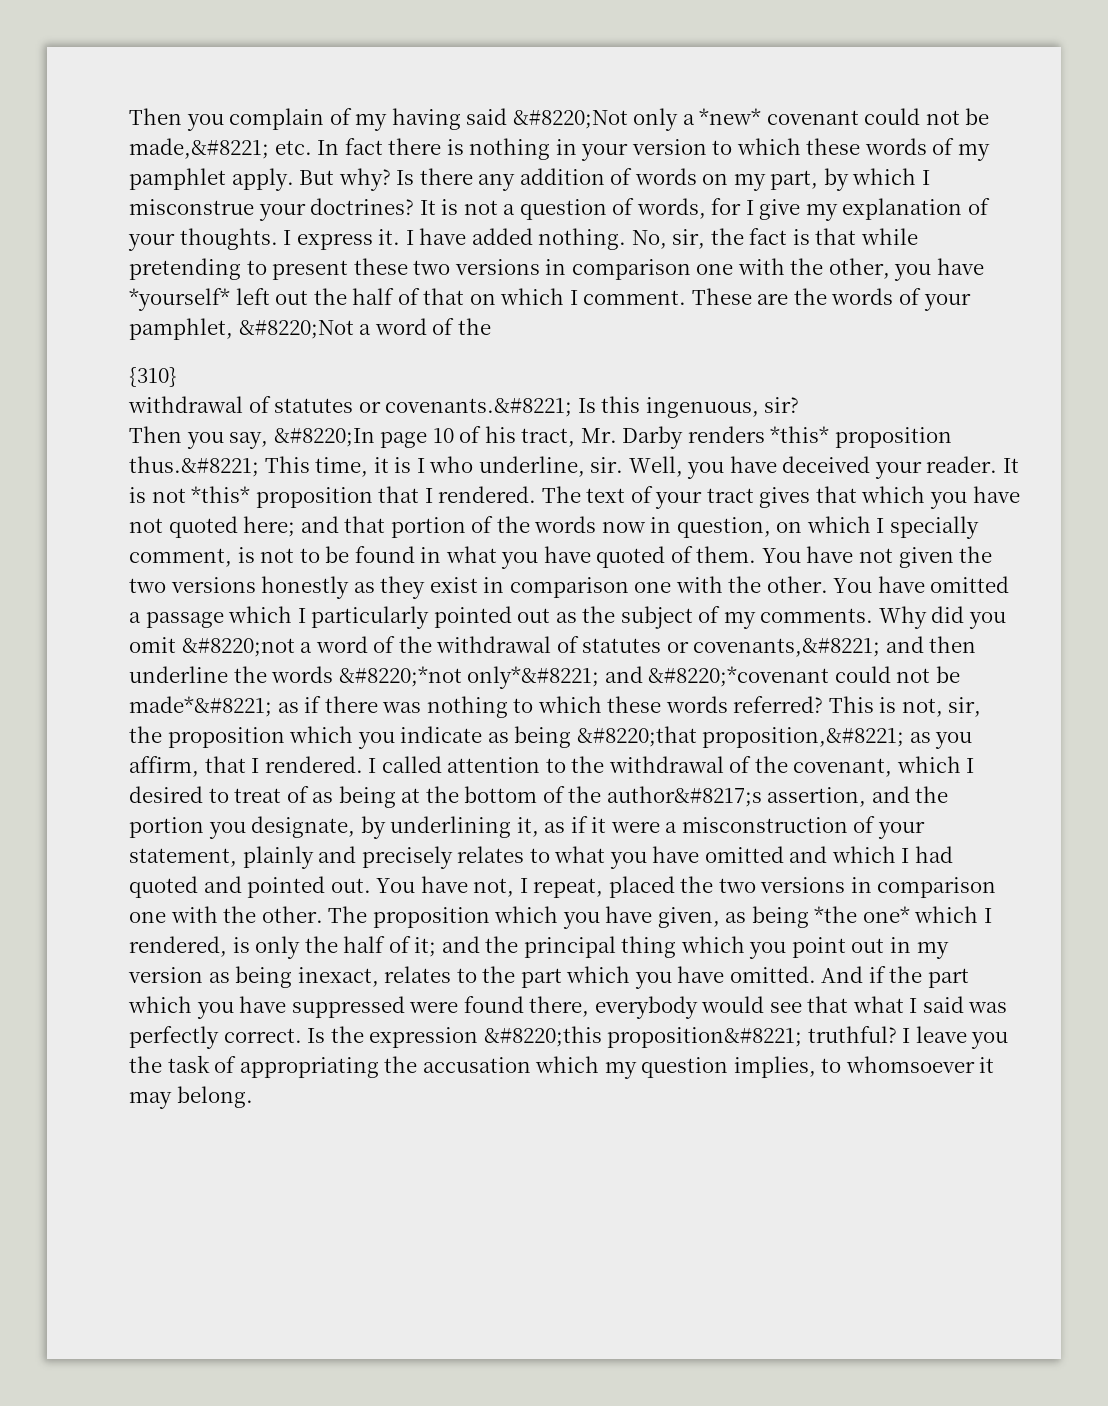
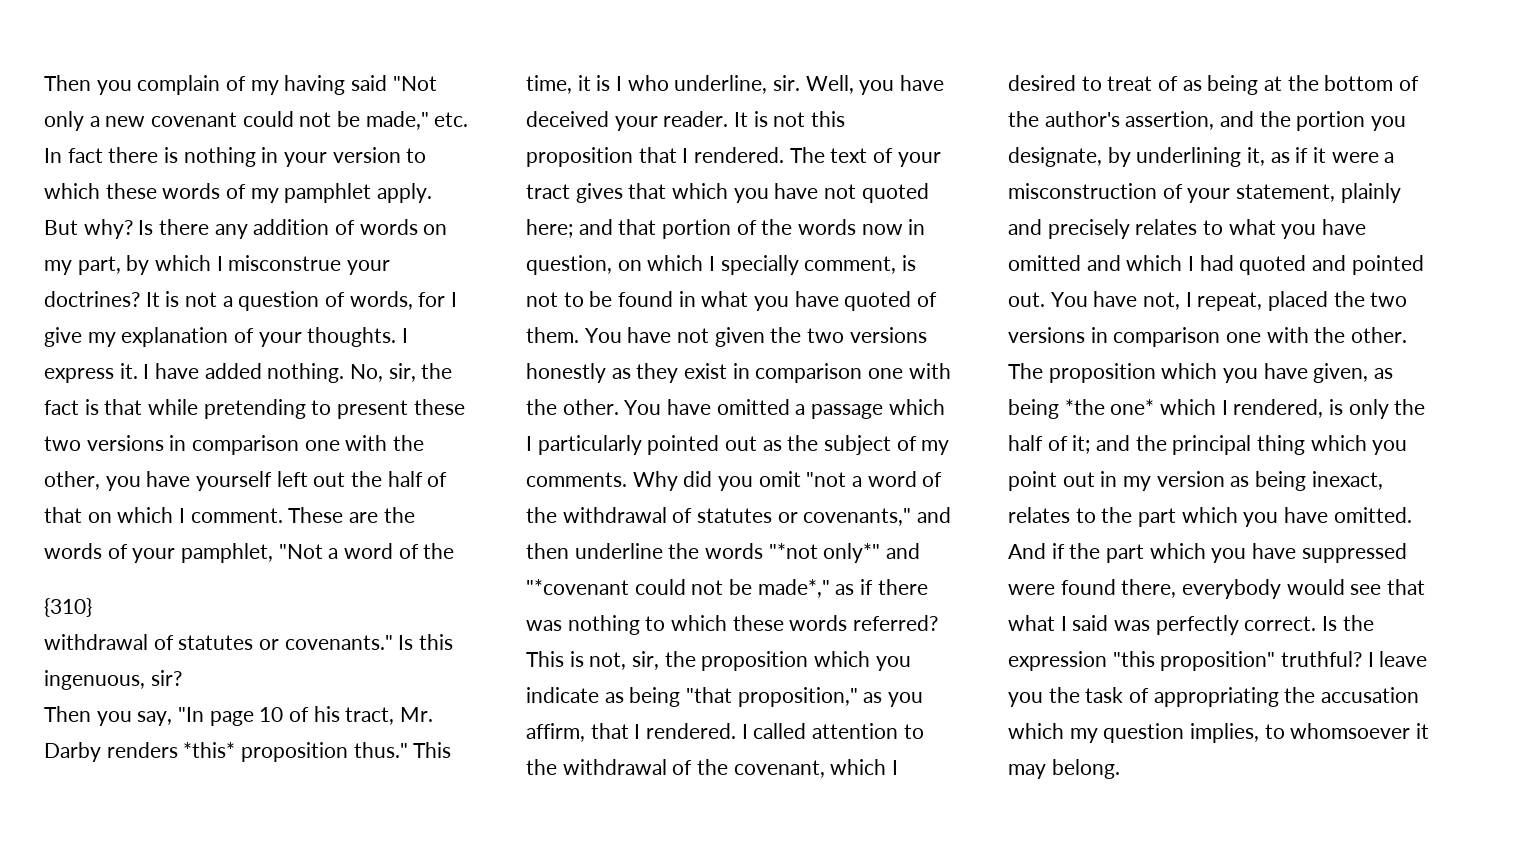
- Then you complain of my having said &#8220;Not only a *new* covenant could not be made,&#8221; etc. In fact there is nothing in your version to which these words of my pamphlet apply.
+ Then you complain of my having said "Not only a new covenant could not be made," etc. In fact there is nothing in your version to which these words of my pamphlet apply.
- No, sir, the fact is that while pretending to present these two versions in comparison one with the other, you have *yourself* left out the half of that on which I comment.
+ No, sir, the fact is that while pretending to present these two versions in comparison one with the other, you have yourself left out the half of that on which I comment.
- These are the words of your pamphlet, &#8220;Not a word of the
+ These are the words of your pamphlet, "Not a word of the
- withdrawal of statutes or covenants.&#8221; Is this ingenuous, sir?
+ withdrawal of statutes or covenants." Is this ingenuous, sir?
- Then you say, &#8220;In page 10 of his tract, Mr. Darby renders *this* proposition thus.&#8221; This time, it is I who underline, sir.
+ Then you say, "In page 10 of his tract, Mr. Darby renders *this* proposition thus." This time, it is I who underline, sir.
- It is not *this* proposition that I rendered.
+ It is not this proposition that I rendered.
- Why did you omit &#8220;not a word of the withdrawal of statutes or covenants,&#8221; and then underline the words &#8220;*not only*&#8221; and &#8220;*covenant could not be made*&#8221; as if there was nothing to which these words referred?
+ Why did you omit "not a word of the withdrawal of statutes or covenants," and then underline the words "*not only*" and "*covenant could not be made*," as if there was nothing to which these words referred?
- This is not, sir, the proposition which you indicate as being &#8220;that proposition,&#8221; as you affirm, that I rendered.
+ This is not, sir, the proposition which you indicate as being "that proposition," as you affirm, that I rendered.
- I called attention to the withdrawal of the covenant, which I desired to treat of as being at the bottom of the author&#8217;s assertion, and the portion you designate, by underlining it, as if it were a misconstruction of your statement, plainly and precisely relates to what you have omitted and which I had quoted and pointed out.
+ I called attention to the withdrawal of the covenant, which I desired to treat of as being at the bottom of the author's assertion, and the portion you designate, by underlining it, as if it were a misconstruction of your statement, plainly and precisely relates to what you have omitted and which I had quoted and pointed out.
- Is the expression &#8220;this proposition&#8221; truthful?
+ Is the expression "this proposition" truthful?

